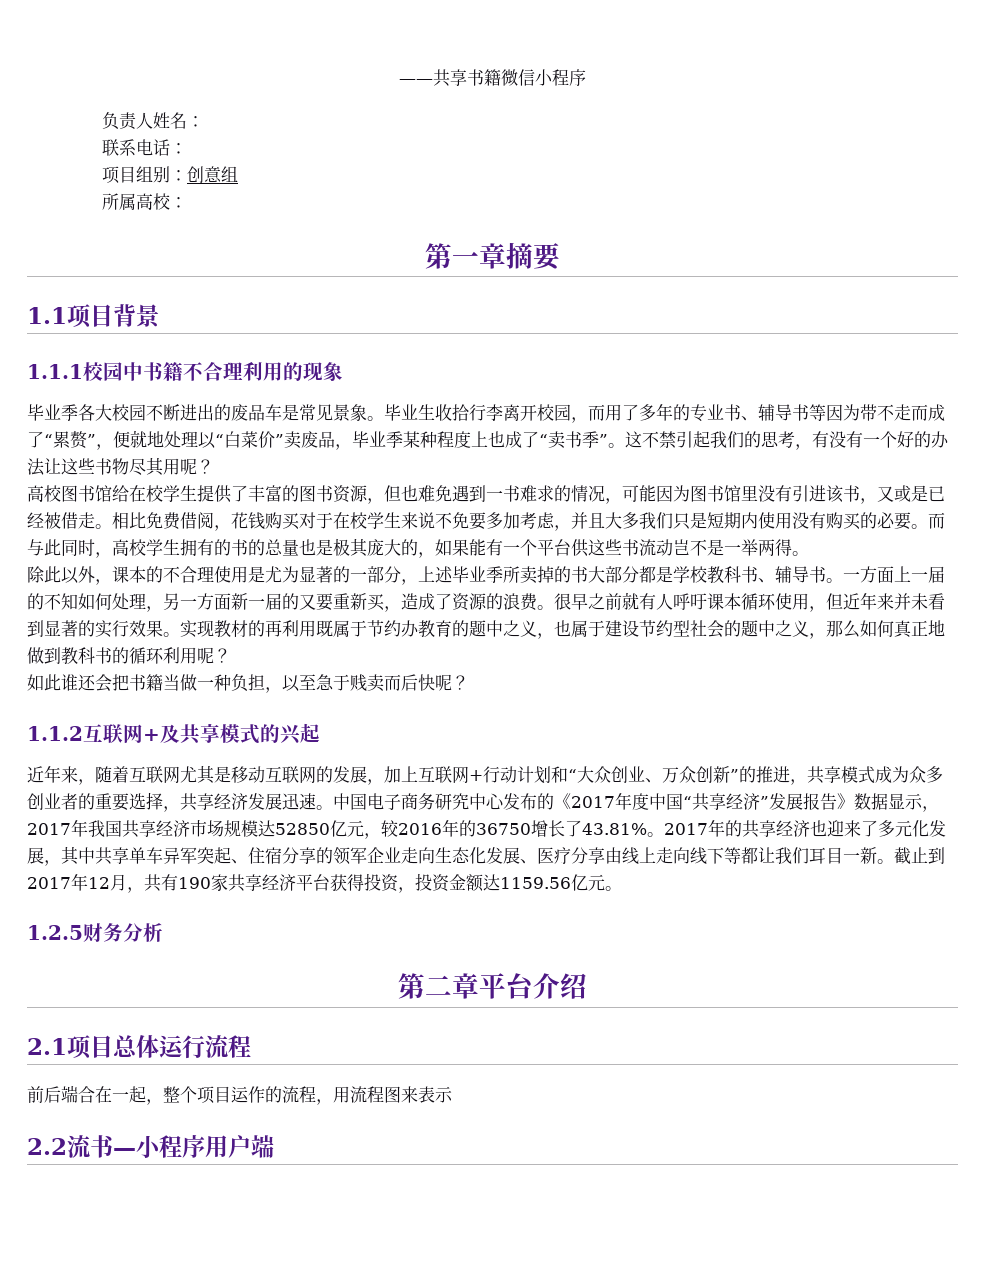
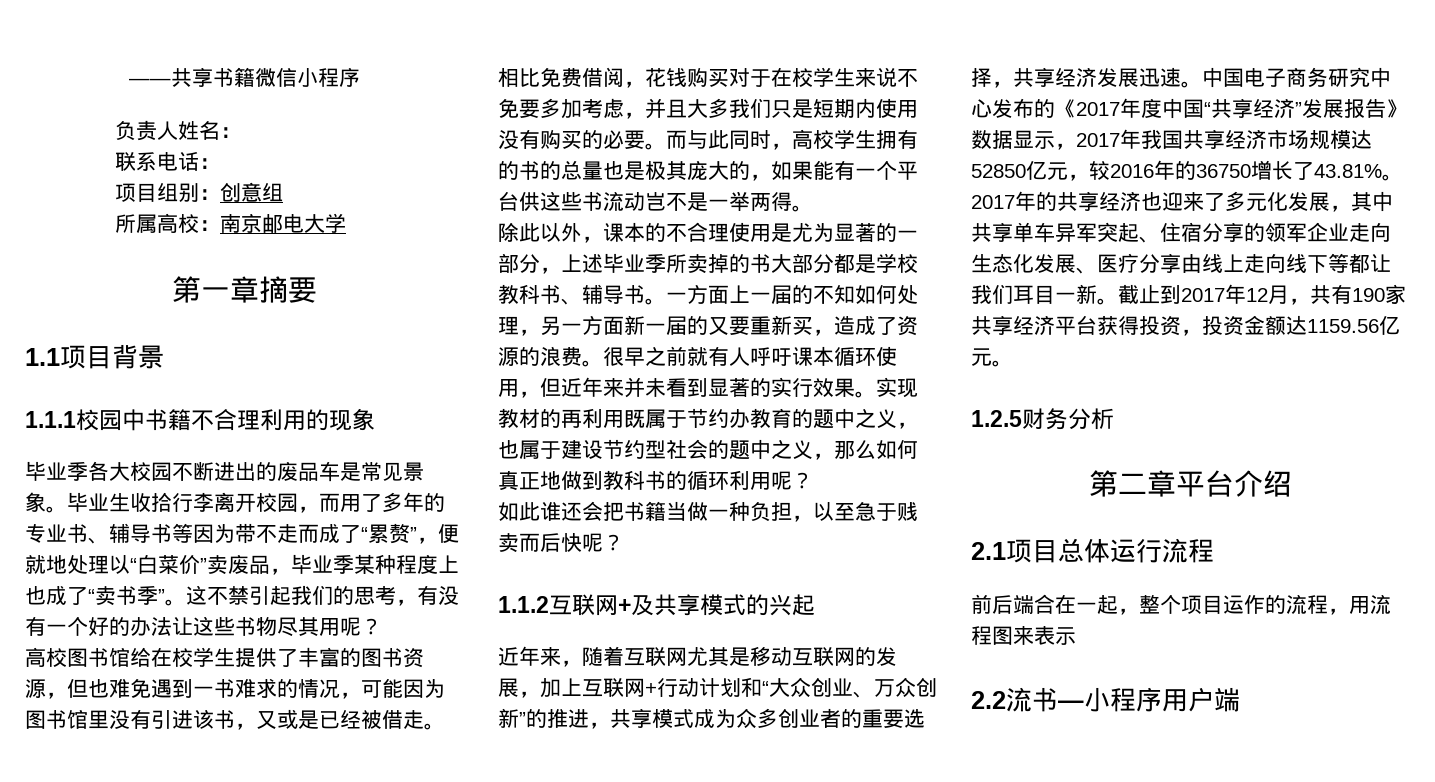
- 所属高校：
+ 所属高校：南京邮电大学

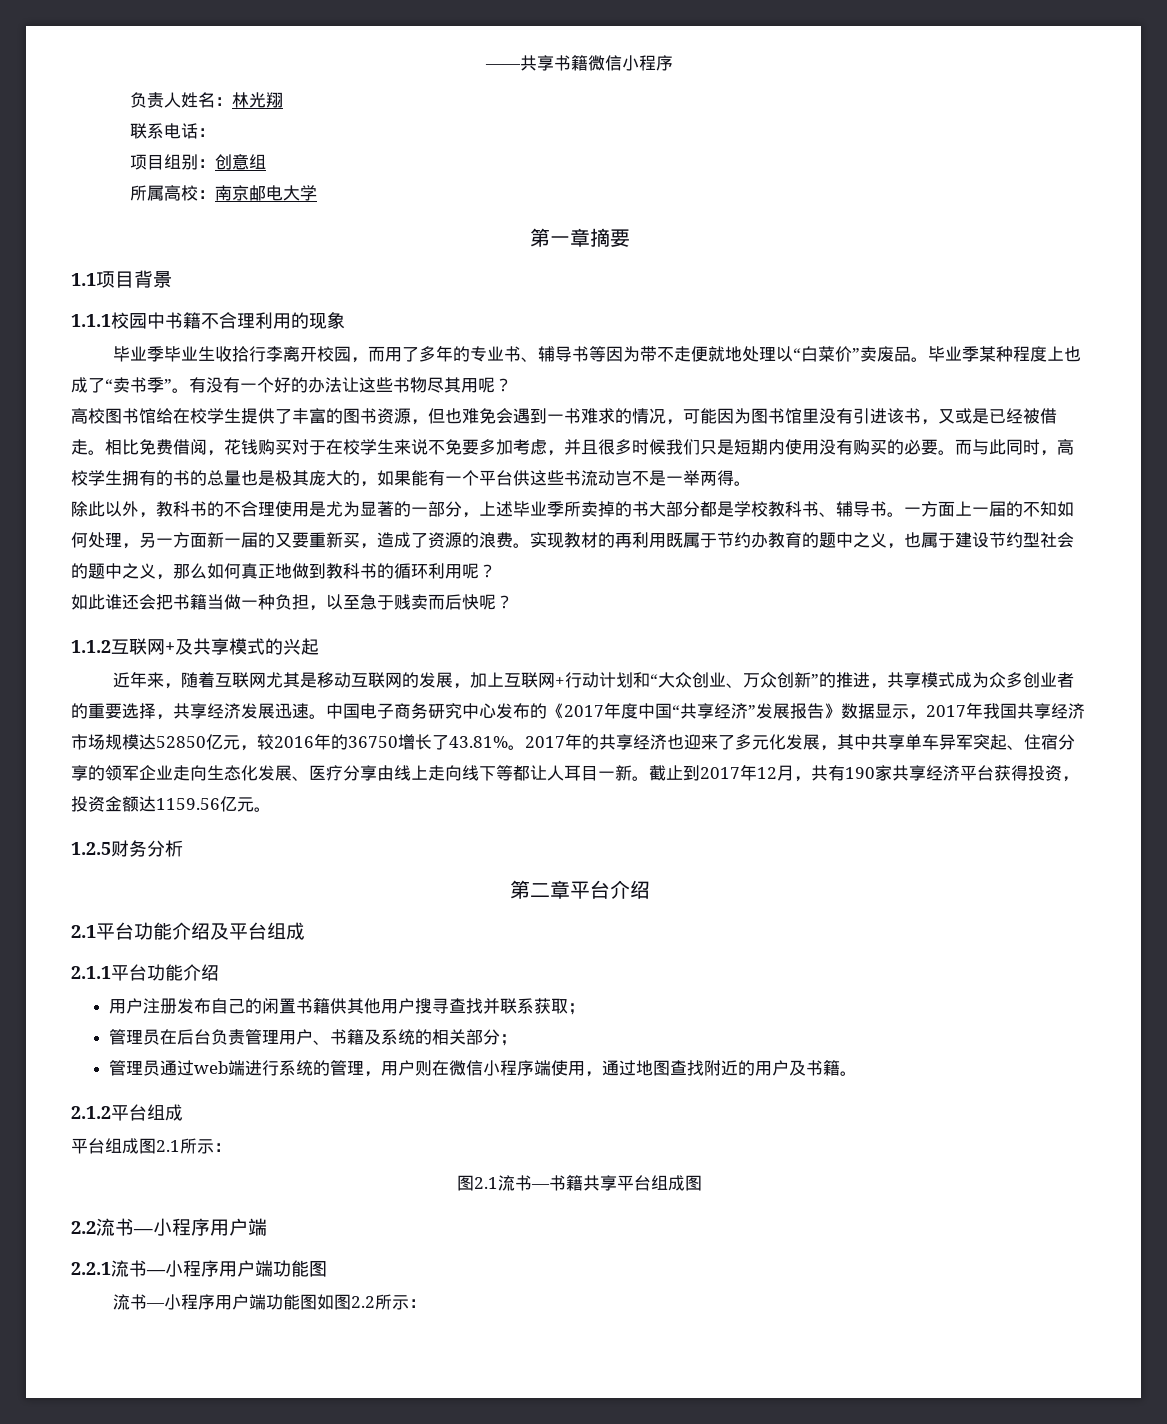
- 负责人姓名：
+ 负责人姓名：林光翔
- 毕业季各大校园不断进出的废品车是常见景象。毕业生收拾行李离开校园，而用了多年的专业书、辅导书等因为带不走而成了“累赘”，便就地处理以“白菜价”卖废品，毕业季某种程度上也成了“卖书季”。
+ 毕业季毕业生收拾行李离开校园，而用了多年的专业书、辅导书等因为带不走便就地处理以“白菜价”卖废品。毕业季某种程度上也成了“卖书季”。
- 这不禁引起我们的思考，有没有一个好的办法让这些书物尽其用呢？
+ 有没有一个好的办法让这些书物尽其用呢？
- 高校图书馆给在校学生提供了丰富的图书资源，但也难免遇到一书难求的情况，可能因为图书馆里没有引进该书，又或是已经被借走。
+ 高校图书馆给在校学生提供了丰富的图书资源，但也难免会遇到一书难求的情况，可能因为图书馆里没有引进该书，又或是已经被借走。
- 相比免费借阅，花钱购买对于在校学生来说不免要多加考虑，并且大多我们只是短期内使用没有购买的必要。
+ 相比免费借阅，花钱购买对于在校学生来说不免要多加考虑，并且很多时候我们只是短期内使用没有购买的必要。
- 除此以外，课本的不合理使用是尤为显著的一部分，上述毕业季所卖掉的书大部分都是学校教科书、辅导书。
+ 除此以外，教科书的不合理使用是尤为显著的一部分，上述毕业季所卖掉的书大部分都是学校教科书、辅导书。
- 很早之前就有人呼吁课本循环使用，但近年来并未看到显著的实行效果。
- 2017年的共享经济也迎来了多元化发展，其中共享单车异军突起、住宿分享的领军企业走向生态化发展、医疗分享由线上走向线下等都让我们耳目一新。
+ 2017年的共享经济也迎来了多元化发展，其中共享单车异军突起、住宿分享的领军企业走向生态化发展、医疗分享由线上走向线下等都让人耳目一新。
- 2.1项目总体运行流程
- 前后端合在一起，整个项目运作的流程，用流程图来表示
+ 2.1平台功能介绍及平台组成
+ 2.1.1平台功能介绍
+ 用户注册发布自己的闲置书籍供其他用户搜寻查找并联系获取；
+ 管理员在后台负责管理用户、书籍及系统的相关部分；
+ 管理员通过web端进行系统的管理，用户则在微信小程序端使用，通过地图查找附近的用户及书籍。
+ 2.1.2平台组成
+ 平台组成图2.1所示：
+ 图2.1流书—书籍共享平台组成图
+ 2.2.1流书—小程序用户端功能图
+ 流书—小程序用户端功能图如图2.2所示：

